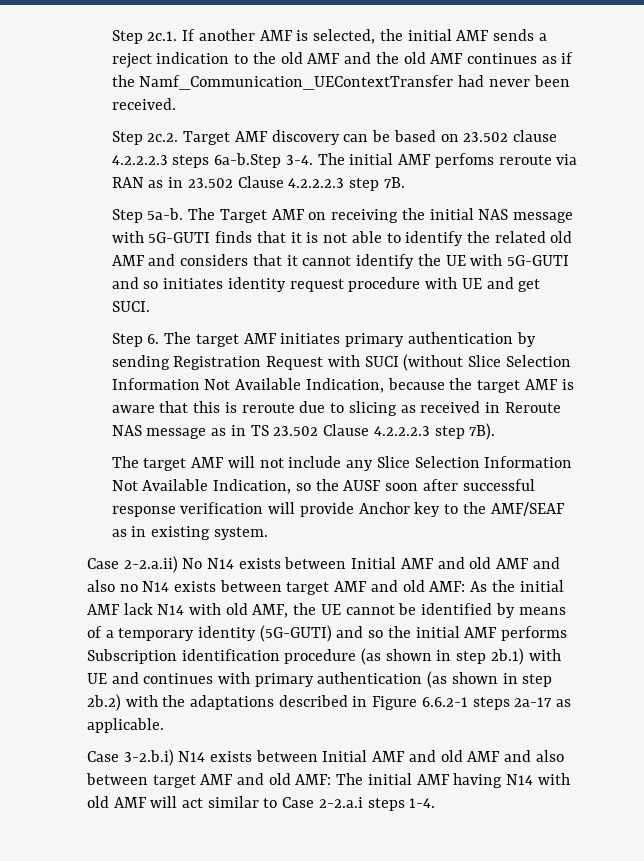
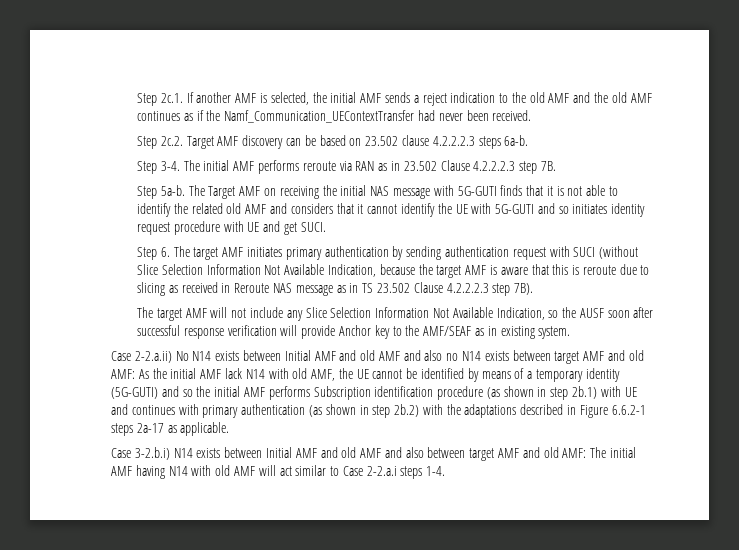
- Step 2c.2. Target AMF discovery can be based on 23.502 clause 4.2.2.2.3 steps 6a-b.Step 3-4.
+ Step 2c.2. Target AMF discovery can be based on 23.502 clause 4.2.2.2.3 steps 6a-b.
+ Step 3-4.
- The initial AMF perfoms reroute via RAN as in 23.502 Clause 4.2.2.2.3 step 7B.
+ The initial AMF performs reroute via RAN as in 23.502 Clause 4.2.2.2.3 step 7B.
- Step 6. The target AMF initiates primary authentication by sending Registration Request with SUCI (without Slice Selection Information Not Available Indication, because the target AMF is aware that this is reroute due to slicing as received in Reroute NAS message as in TS 23.502 Clause 4.2.2.2.3 step 7B).
+ Step 6. The target AMF initiates primary authentication by sending authentication request with SUCI (without Slice Selection Information Not Available Indication, because the target AMF is aware that this is reroute due to slicing as received in Reroute NAS message as in TS 23.502 Clause 4.2.2.2.3 step 7B).

